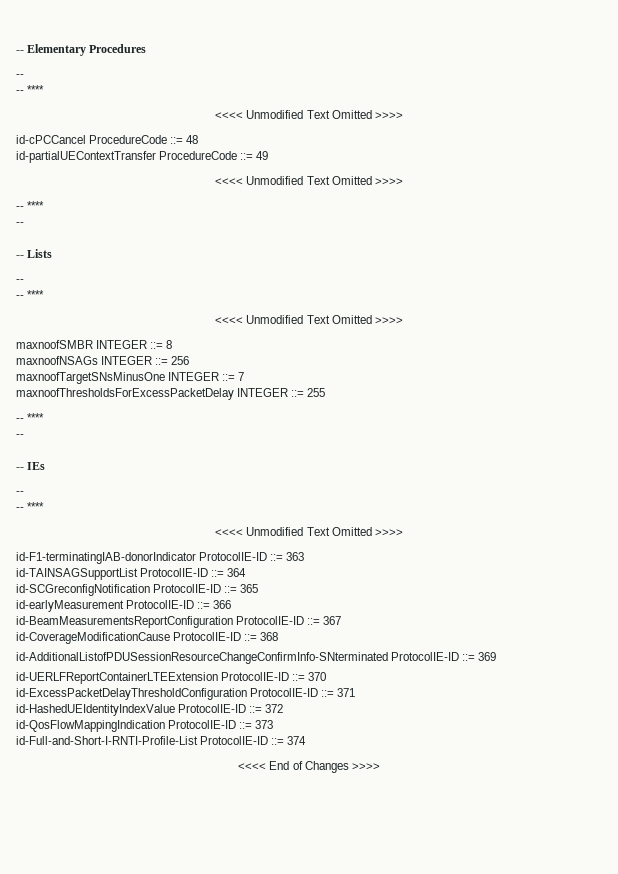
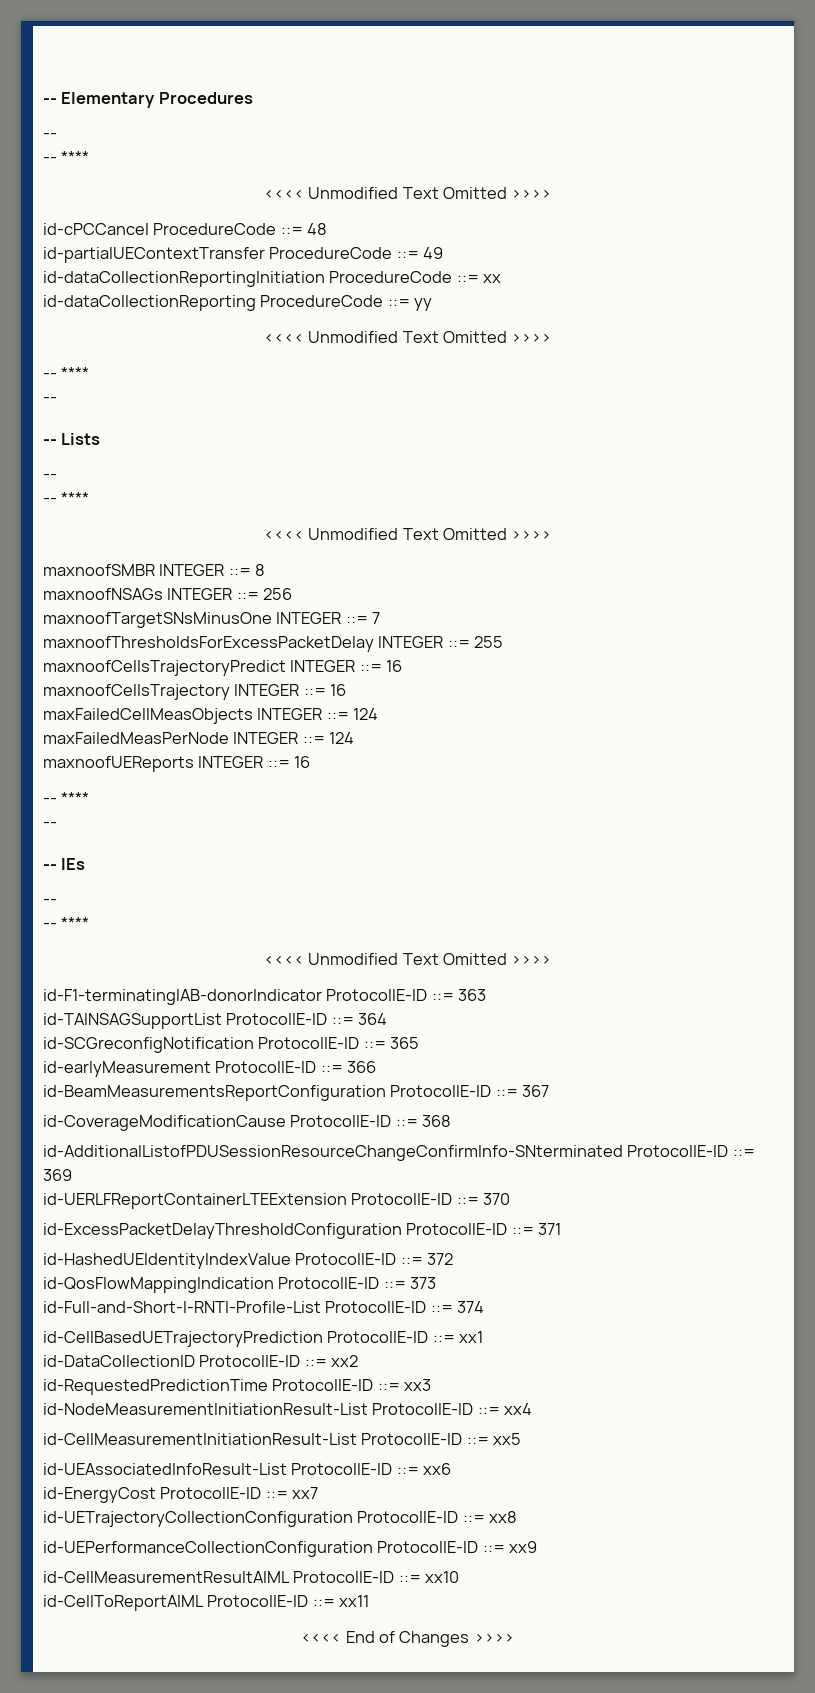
+ id-dataCollectionReportingInitiation ProcedureCode ::= xx
+ id-dataCollectionReporting ProcedureCode ::= yy
+ maxnoofCellsTrajectoryPredict INTEGER ::= 16
+ maxnoofCellsTrajectory INTEGER ::= 16
+ maxFailedCellMeasObjects INTEGER ::= 124
+ maxFailedMeasPerNode INTEGER ::= 124
+ maxnoofUEReports INTEGER ::= 16
+ id-CellBasedUETrajectoryPrediction ProtocolIE-ID ::= xx1
+ id-DataCollectionID ProtocolIE-ID ::= xx2
+ id-RequestedPredictionTime ProtocolIE-ID ::= xx3
+ id-NodeMeasurementInitiationResult-List ProtocolIE-ID ::= xx4
+ id-CellMeasurementInitiationResult-List ProtocolIE-ID ::= xx5
+ id-UEAssociatedInfoResult-List ProtocolIE-ID ::= xx6
+ id-EnergyCost ProtocolIE-ID ::= xx7
+ id-UETrajectoryCollectionConfiguration ProtocolIE-ID ::= xx8
+ id-UEPerformanceCollectionConfiguration ProtocolIE-ID ::= xx9
+ id-CellMeasurementResultAIML ProtocolIE-ID ::= xx10
+ id-CellToReportAIML ProtocolIE-ID ::= xx11

